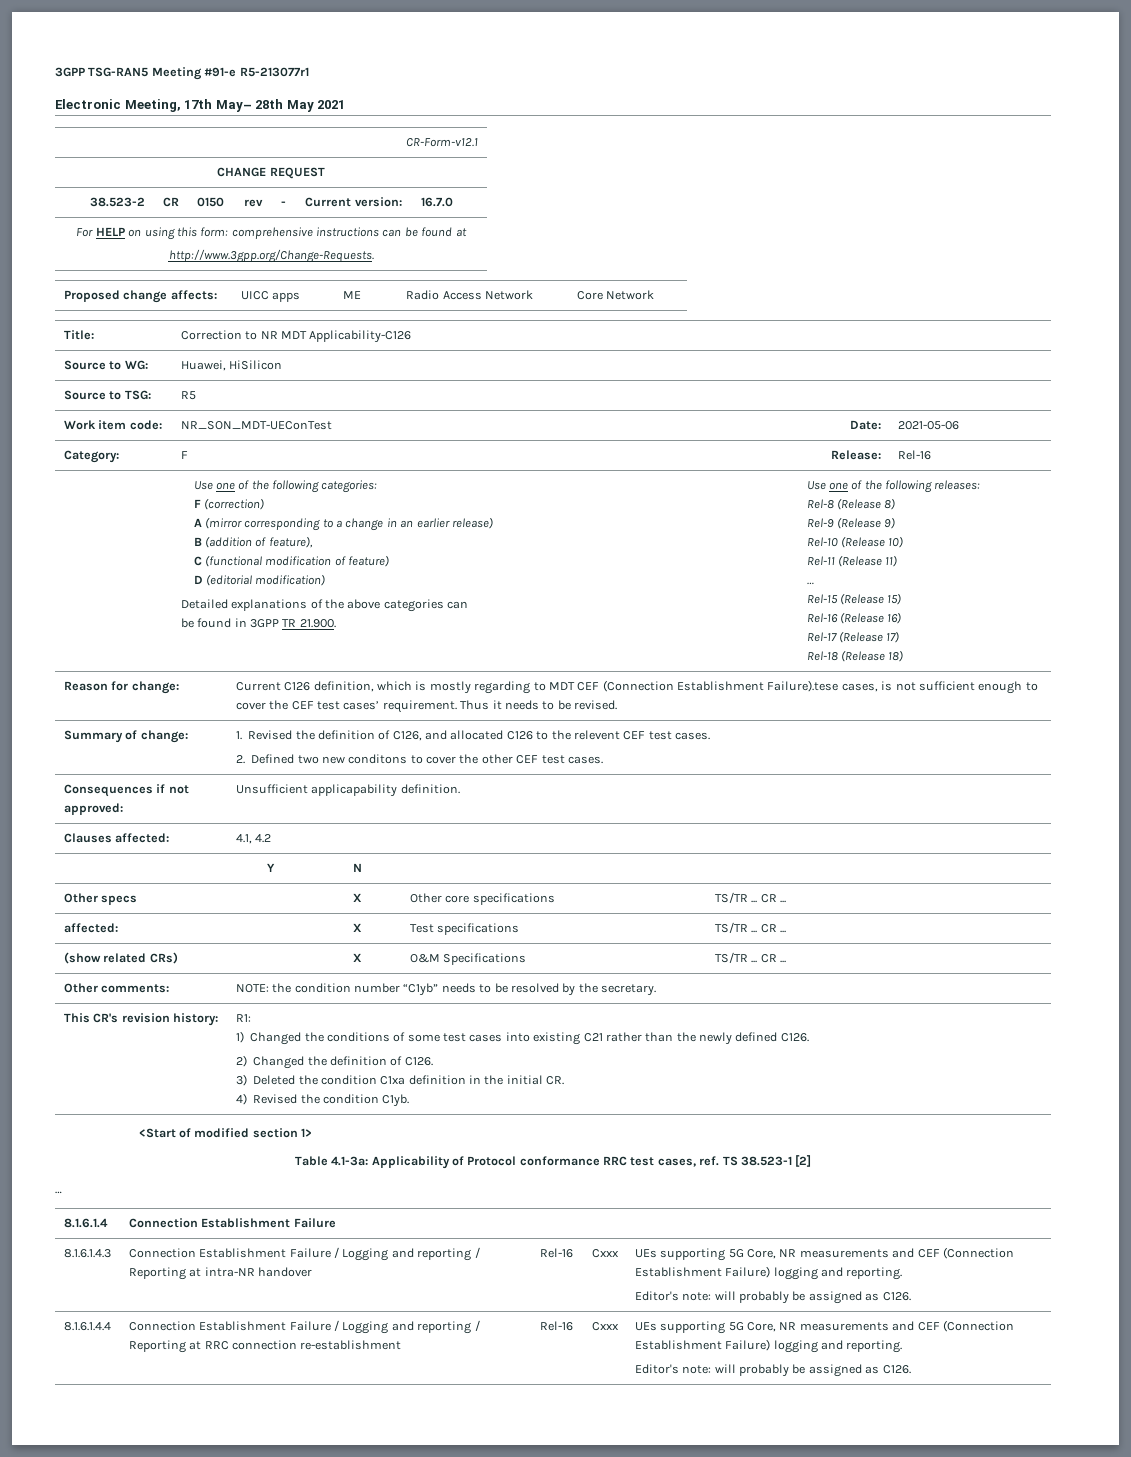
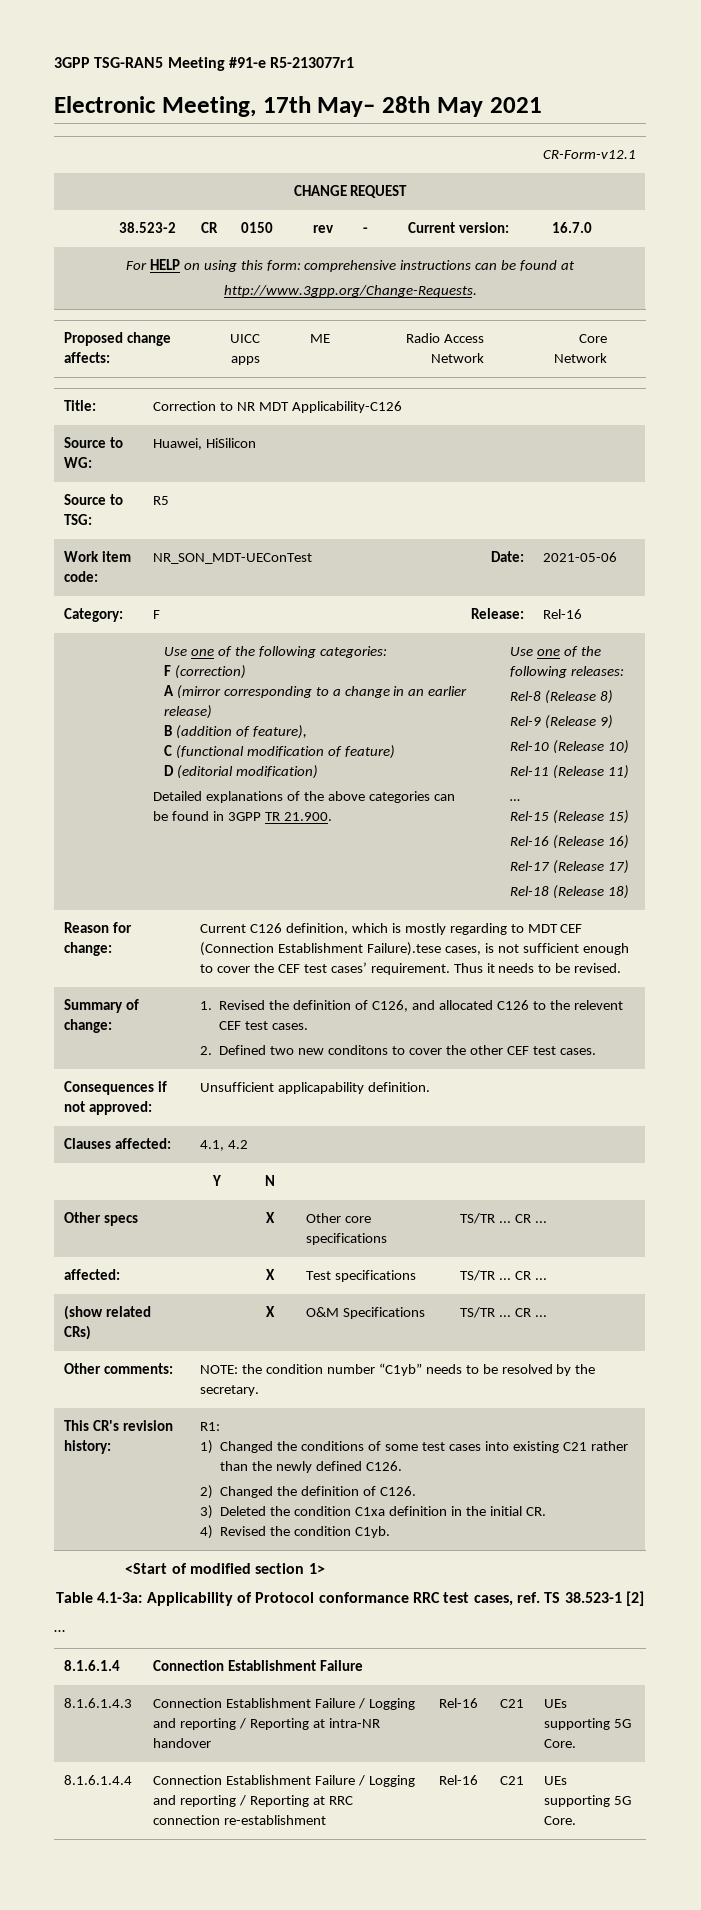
- 8.1.6.1.4.3 | Connection Establishment Failure / Logging and reporting / Reporting at intra-NR handover | Rel-16 | Cxxx | UEs supporting 5G Core, NR measurements and CEF (Connection Establishment Failure) logging and reporting.
- Editor's note: will probably be assigned as C126.
+ 8.1.6.1.4.3 | Connection Establishment Failure / Logging and reporting / Reporting at intra-NR handover | Rel-16 | C21 | UEs supporting 5G Core.
- 8.1.6.1.4.4 | Connection Establishment Failure / Logging and reporting / Reporting at RRC connection re-establishment | Rel-16 | Cxxx | UEs supporting 5G Core, NR measurements and CEF (Connection Establishment Failure) logging and reporting.
- Editor's note: will probably be assigned as C126.
+ 8.1.6.1.4.4 | Connection Establishment Failure / Logging and reporting / Reporting at RRC connection re-establishment | Rel-16 | C21 | UEs supporting 5G Core.

